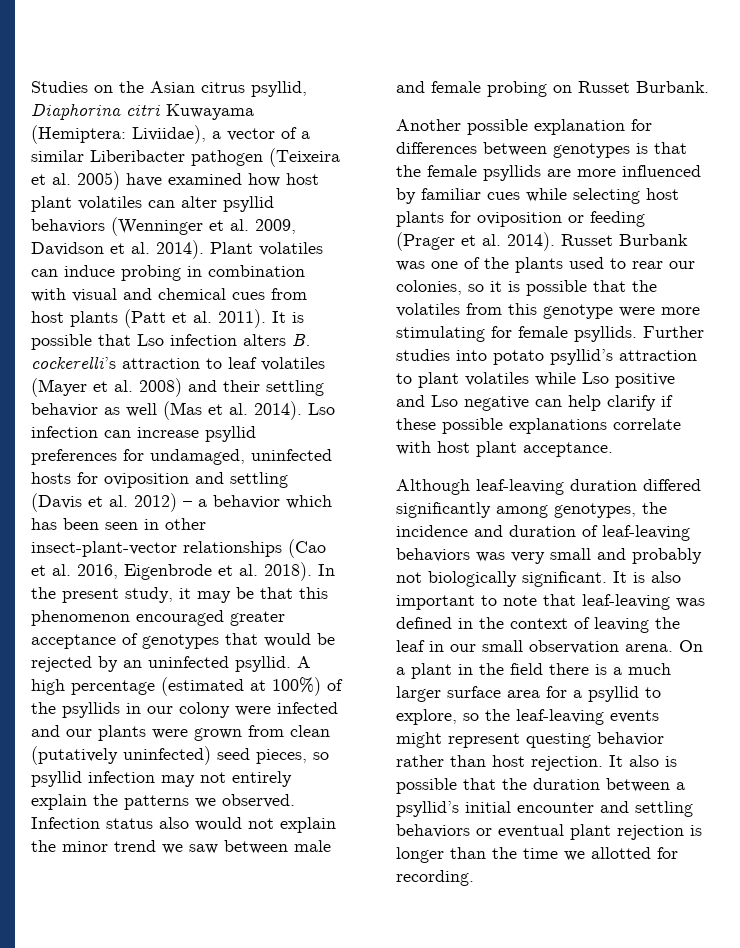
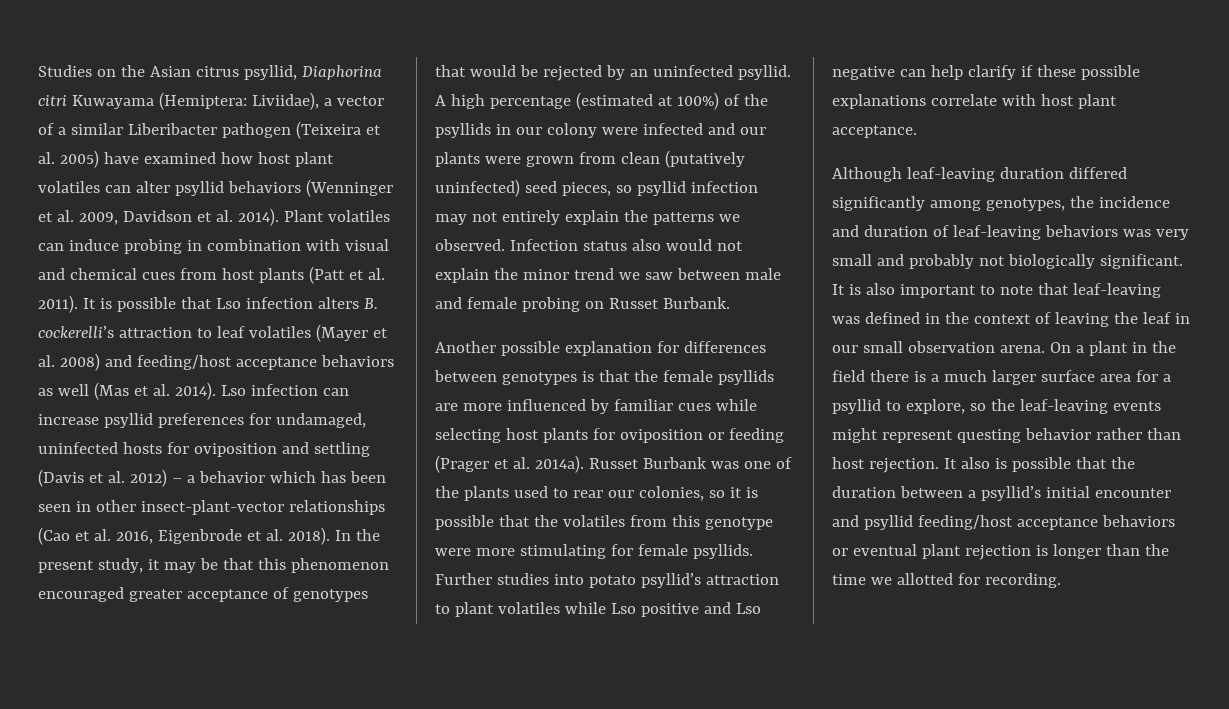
- It is possible that Lso infection alters B. cockerelli’s attraction to leaf volatiles (Mayer et al. 2008) and their settling behavior as well (Mas et al. 2014).
+ It is possible that Lso infection alters B. cockerelli’s attraction to leaf volatiles (Mayer et al. 2008) and feeding/host acceptance behaviors as well (Mas et al. 2014).
- Another possible explanation for differences between genotypes is that the female psyllids are more influenced by familiar cues while selecting host plants for oviposition or feeding (Prager et al. 2014).
+ Another possible explanation for differences between genotypes is that the female psyllids are more influenced by familiar cues while selecting host plants for oviposition or feeding (Prager et al. 2014a).
- It also is possible that the duration between a psyllid’s initial encounter and settling behaviors or eventual plant rejection is longer than the time we allotted for recording.
+ It also is possible that the duration between a psyllid’s initial encounter and psyllid feeding/host acceptance behaviors or eventual plant rejection is longer than the time we allotted for recording.

